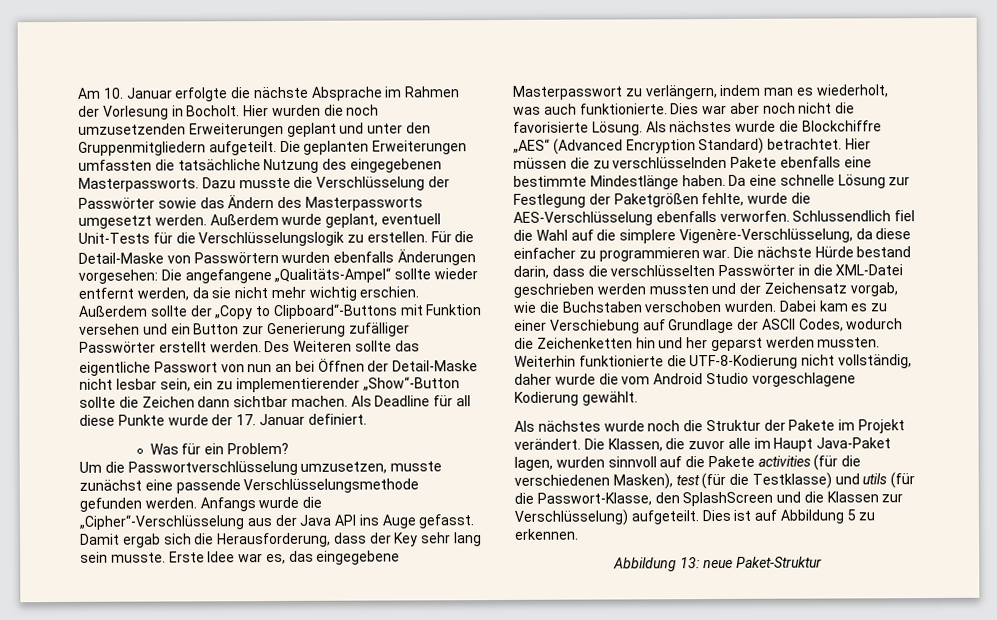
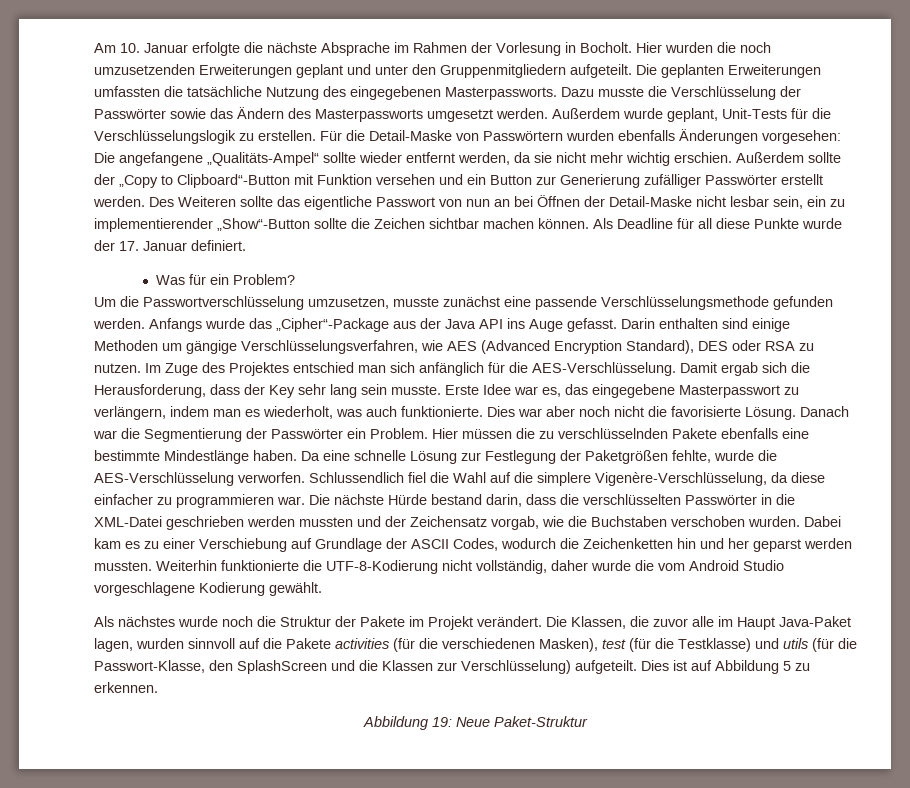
- Außerdem wurde geplant, eventuell Unit-Tests für die Verschlüsselungslogik zu erstellen.
+ Außerdem wurde geplant, Unit-Tests für die Verschlüsselungslogik zu erstellen.
- Außerdem sollte der „Copy to Clipboard“-Buttons mit Funktion versehen und ein Button zur Generierung zufälliger Passwörter erstellt werden.
+ Außerdem sollte der „Copy to Clipboard“-Button mit Funktion versehen und ein Button zur Generierung zufälliger Passwörter erstellt werden.
- Des Weiteren sollte das eigentliche Passwort von nun an bei Öffnen der Detail-Maske nicht lesbar sein, ein zu implementierender „Show“-Button sollte die Zeichen dann sichtbar machen.
+ Des Weiteren sollte das eigentliche Passwort von nun an bei Öffnen der Detail-Maske nicht lesbar sein, ein zu implementierender „Show“-Button sollte die Zeichen sichtbar machen können.
- Anfangs wurde die „Cipher“-Verschlüsselung aus der Java API ins Auge gefasst.
+ Anfangs wurde das „Cipher“-Package aus der Java API ins Auge gefasst.
+ Darin enthalten sind einige Methoden um gängige Verschlüsselungsverfahren, wie AES (Advanced Encryption Standard), DES oder RSA zu nutzen. Im Zuge des Projektes entschied man sich anfänglich für die AES-Verschlüsselung.
- Als nächstes wurde die Blockchiffre „AES“ (Advanced Encryption Standard) betrachtet.
+ Danach war die Segmentierung der Passwörter ein Problem.
- Da eine schnelle Lösung zur Festlegung der Paketgrößen fehlte, wurde die AES-Verschlüsselung ebenfalls verworfen.
+ Da eine schnelle Lösung zur Festlegung der Paketgrößen fehlte, wurde die AES-Verschlüsselung verworfen.
- Abbildung 13: neue Paket-Struktur
+ Abbildung 19: Neue Paket-Struktur

